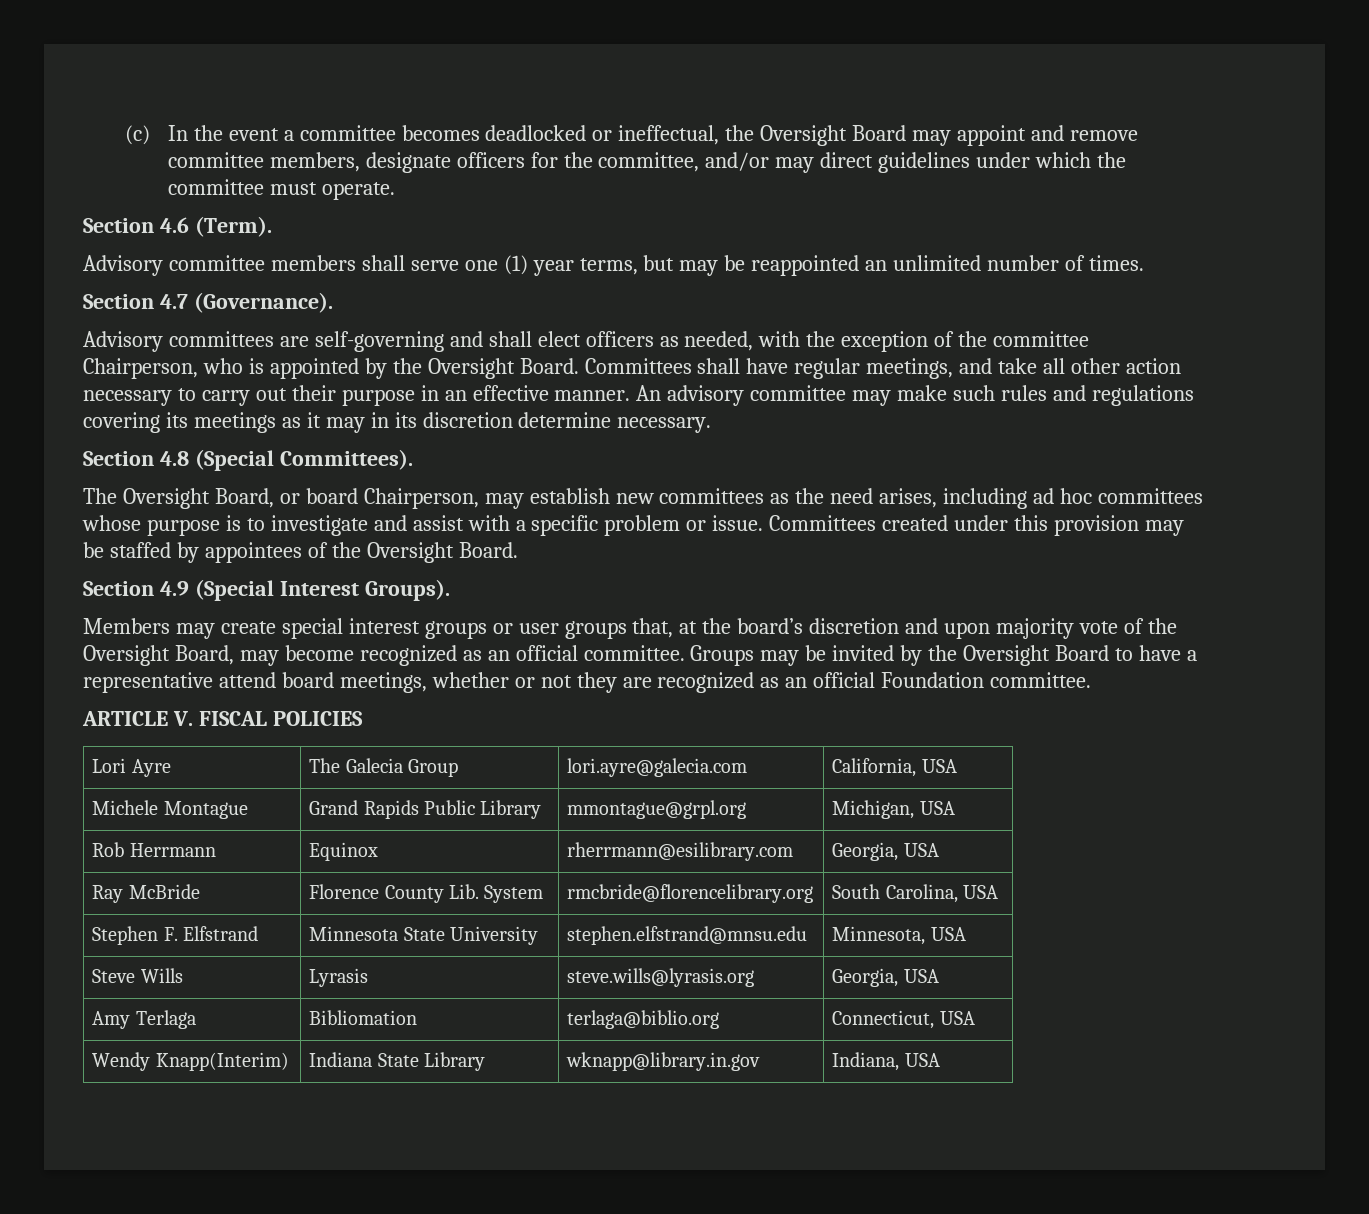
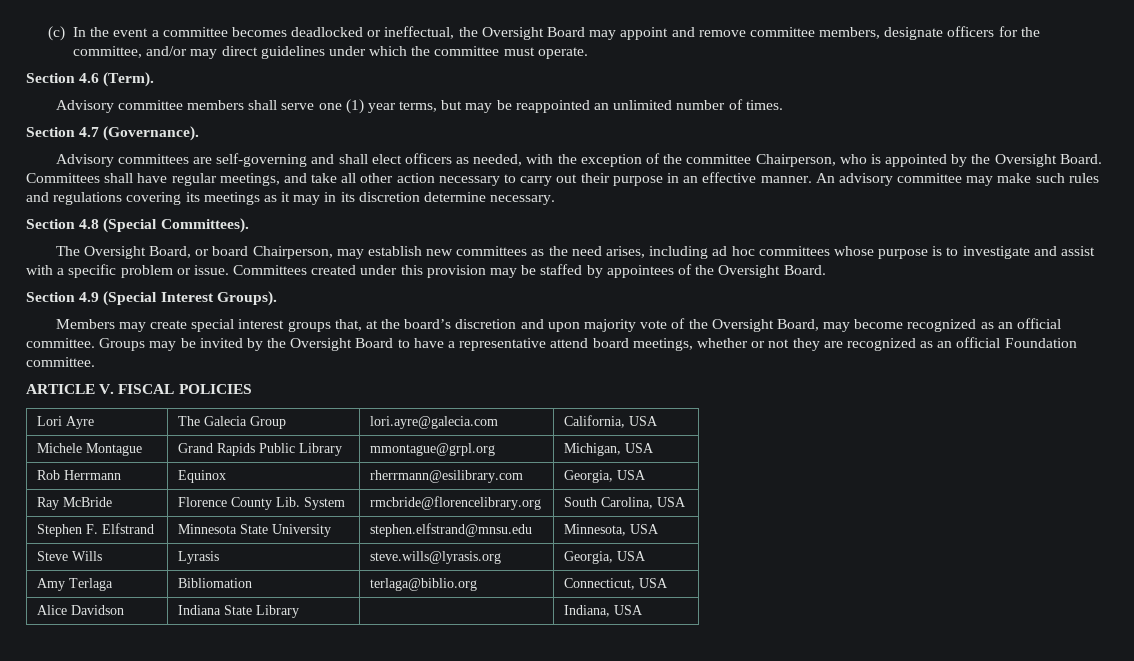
- Members may create special interest groups or user groups that, at the board’s discretion and upon majority vote of the Oversight Board, may become recognized as an official committee.
+ Members may create special interest groups that, at the board’s discretion and upon majority vote of the Oversight Board, may become recognized as an official committee.
- Wendy Knapp(Interim) | Indiana State Library | wknapp@library.in.gov | Indiana, USA
+ Alice Davidson | Indiana State Library | | Indiana, USA

